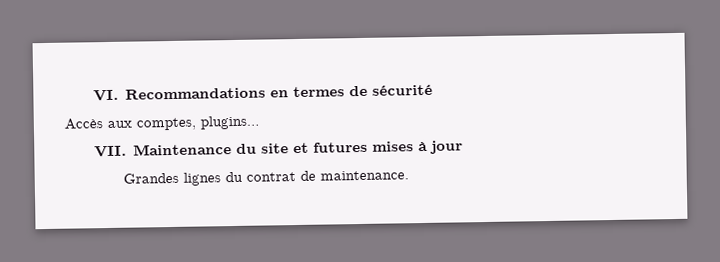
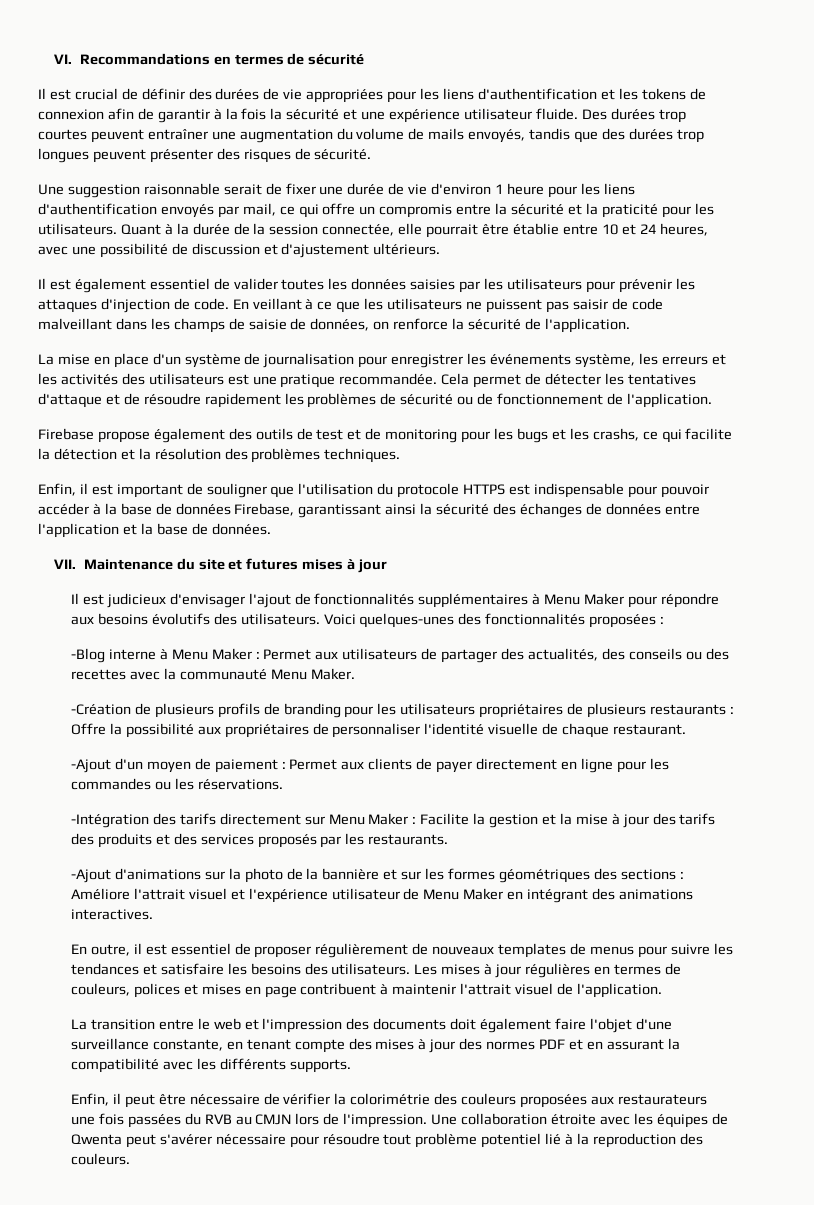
- Accès aux comptes, plugins…
+ Il est crucial de définir des durées de vie appropriées pour les liens d'authentification et les tokens de connexion afin de garantir à la fois la sécurité et une expérience utilisateur fluide. Des durées trop courtes peuvent entraîner une augmentation du volume de mails envoyés, tandis que des durées trop longues peuvent présenter des risques de sécurité.
+ Une suggestion raisonnable serait de fixer une durée de vie d'environ 1 heure pour les liens d'authentification envoyés par mail, ce qui offre un compromis entre la sécurité et la praticité pour les utilisateurs. Quant à la durée de la session connectée, elle pourrait être établie entre 10 et 24 heures, avec une possibilité de discussion et d'ajustement ultérieurs.
+ Il est également essentiel de valider toutes les données saisies par les utilisateurs pour prévenir les attaques d'injection de code. En veillant à ce que les utilisateurs ne puissent pas saisir de code malveillant dans les champs de saisie de données, on renforce la sécurité de l'application.
+ La mise en place d'un système de journalisation pour enregistrer les événements système, les erreurs et les activités des utilisateurs est une pratique recommandée. Cela permet de détecter les tentatives d'attaque et de résoudre rapidement les problèmes de sécurité ou de fonctionnement de l'application.
+ Firebase propose également des outils de test et de monitoring pour les bugs et les crashs, ce qui facilite la détection et la résolution des problèmes techniques.
+ Enfin, il est important de souligner que l'utilisation du protocole HTTPS est indispensable pour pouvoir accéder à la base de données Firebase, garantissant ainsi la sécurité des échanges de données entre l'application et la base de données.
- Grandes lignes du contrat de maintenance.
+ Il est judicieux d'envisager l'ajout de fonctionnalités supplémentaires à Menu Maker pour répondre aux besoins évolutifs des utilisateurs. Voici quelques-unes des fonctionnalités proposées :
+ -Blog interne à Menu Maker : Permet aux utilisateurs de partager des actualités, des conseils ou des recettes avec la communauté Menu Maker.
+ -Création de plusieurs profils de branding pour les utilisateurs propriétaires de plusieurs restaurants : Offre la possibilité aux propriétaires de personnaliser l'identité visuelle de chaque restaurant.
+ -Ajout d'un moyen de paiement : Permet aux clients de payer directement en ligne pour les commandes ou les réservations.
+ -Intégration des tarifs directement sur Menu Maker : Facilite la gestion et la mise à jour des tarifs des produits et des services proposés par les restaurants.
+ -Ajout d'animations sur la photo de la bannière et sur les formes géométriques des sections : Améliore l'attrait visuel et l'expérience utilisateur de Menu Maker en intégrant des animations interactives.
+ En outre, il est essentiel de proposer régulièrement de nouveaux templates de menus pour suivre les tendances et satisfaire les besoins des utilisateurs. Les mises à jour régulières en termes de couleurs, polices et mises en page contribuent à maintenir l'attrait visuel de l'application.
+ La transition entre le web et l'impression des documents doit également faire l'objet d'une surveillance constante, en tenant compte des mises à jour des normes PDF et en assurant la compatibilité avec les différents supports.
+ Enfin, il peut être nécessaire de vérifier la colorimétrie des couleurs proposées aux restaurateurs une fois passées du RVB au CMJN lors de l'impression. Une collaboration étroite avec les équipes de Qwenta peut s'avérer nécessaire pour résoudre tout problème potentiel lié à la reproduction des couleurs.

